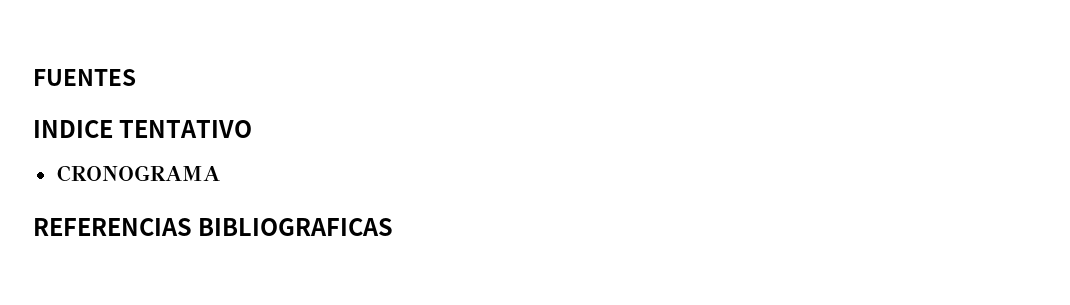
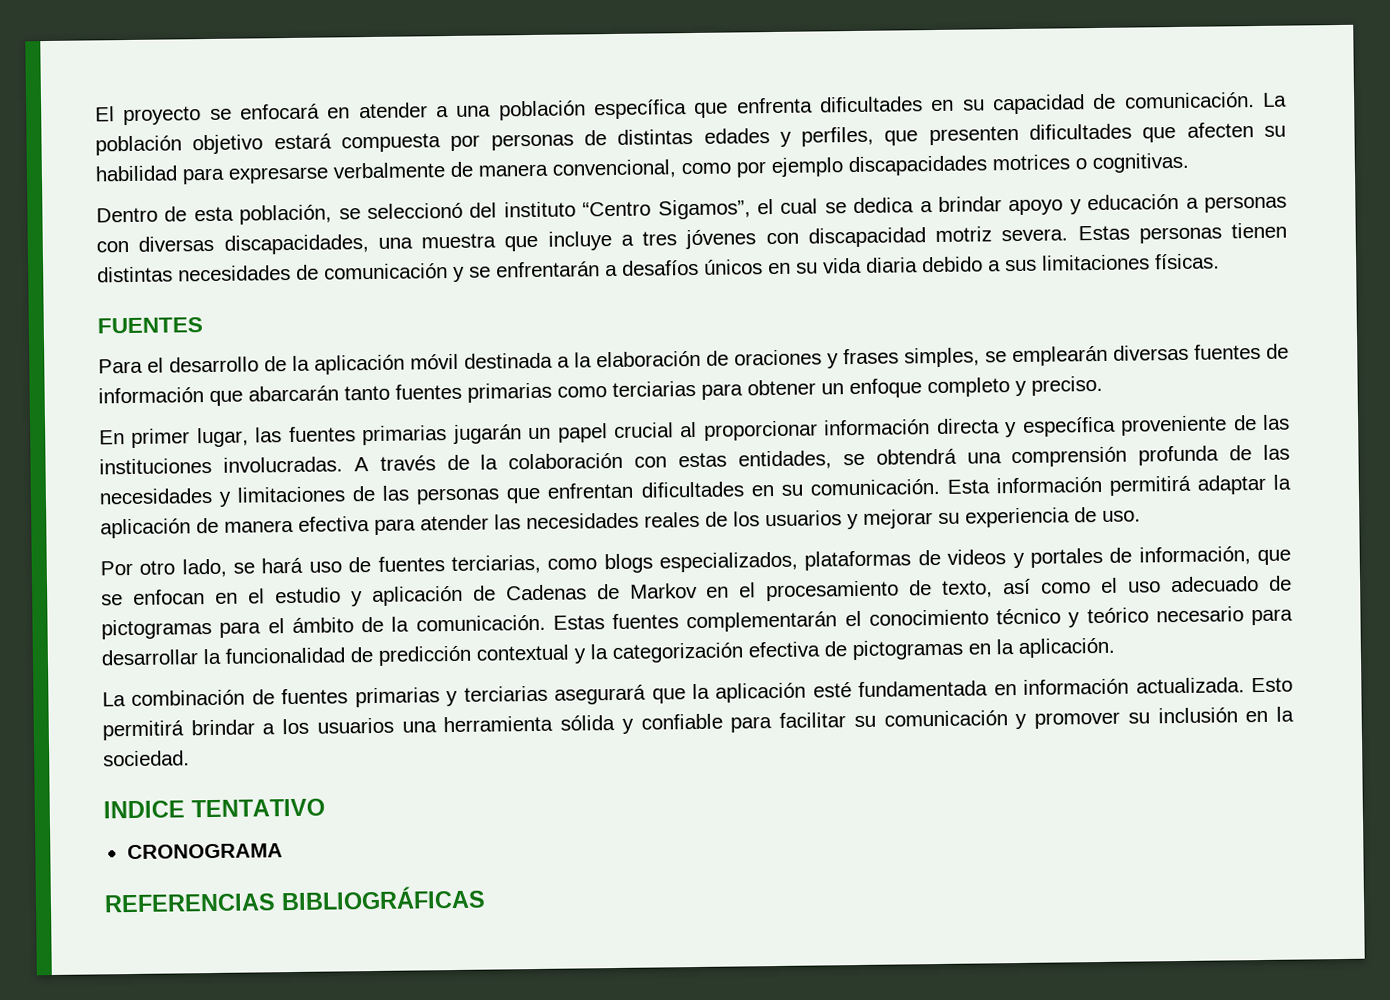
+ El proyecto se enfocará en atender a una población específica que enfrenta dificultades en su capacidad de comunicación. La población objetivo estará compuesta por personas de distintas edades y perfiles, que presenten dificultades que afecten su habilidad para expresarse verbalmente de manera convencional, como por ejemplo discapacidades motrices o cognitivas.
+ Dentro de esta población, se seleccionó del instituto “Centro Sigamos”, el cual se dedica a brindar apoyo y educación a personas con diversas discapacidades, una muestra que incluye a tres jóvenes con discapacidad motriz severa. Estas personas tienen distintas necesidades de comunicación y se enfrentarán a desafíos únicos en su vida diaria debido a sus limitaciones físicas.
  FUENTES
+ Para el desarrollo de la aplicación móvil destinada a la elaboración de oraciones y frases simples, se emplearán diversas fuentes de información que abarcarán tanto fuentes primarias como terciarias para obtener un enfoque completo y preciso.
+ En primer lugar, las fuentes primarias jugarán un papel crucial al proporcionar información directa y específica proveniente de las instituciones involucradas. A través de la colaboración con estas entidades, se obtendrá una comprensión profunda de las necesidades y limitaciones de las personas que enfrentan dificultades en su comunicación. Esta información permitirá adaptar la aplicación de manera efectiva para atender las necesidades reales de los usuarios y mejorar su experiencia de uso.
+ Por otro lado, se hará uso de fuentes terciarias, como blogs especializados, plataformas de videos y portales de información, que se enfocan en el estudio y aplicación de Cadenas de Markov en el procesamiento de texto, así como el uso adecuado de pictogramas para el ámbito de la comunicación. Estas fuentes complementarán el conocimiento técnico y teórico necesario para desarrollar la funcionalidad de predicción contextual y la categorización efectiva de pictogramas en la aplicación.
+ La combinación de fuentes primarias y terciarias asegurará que la aplicación esté fundamentada en información actualizada. Esto permitirá brindar a los usuarios una herramienta sólida y confiable para facilitar su comunicación y promover su inclusión en la sociedad.
- REFERENCIAS BIBLIOGRAFICAS
+ REFERENCIAS BIBLIOGRÁFICAS

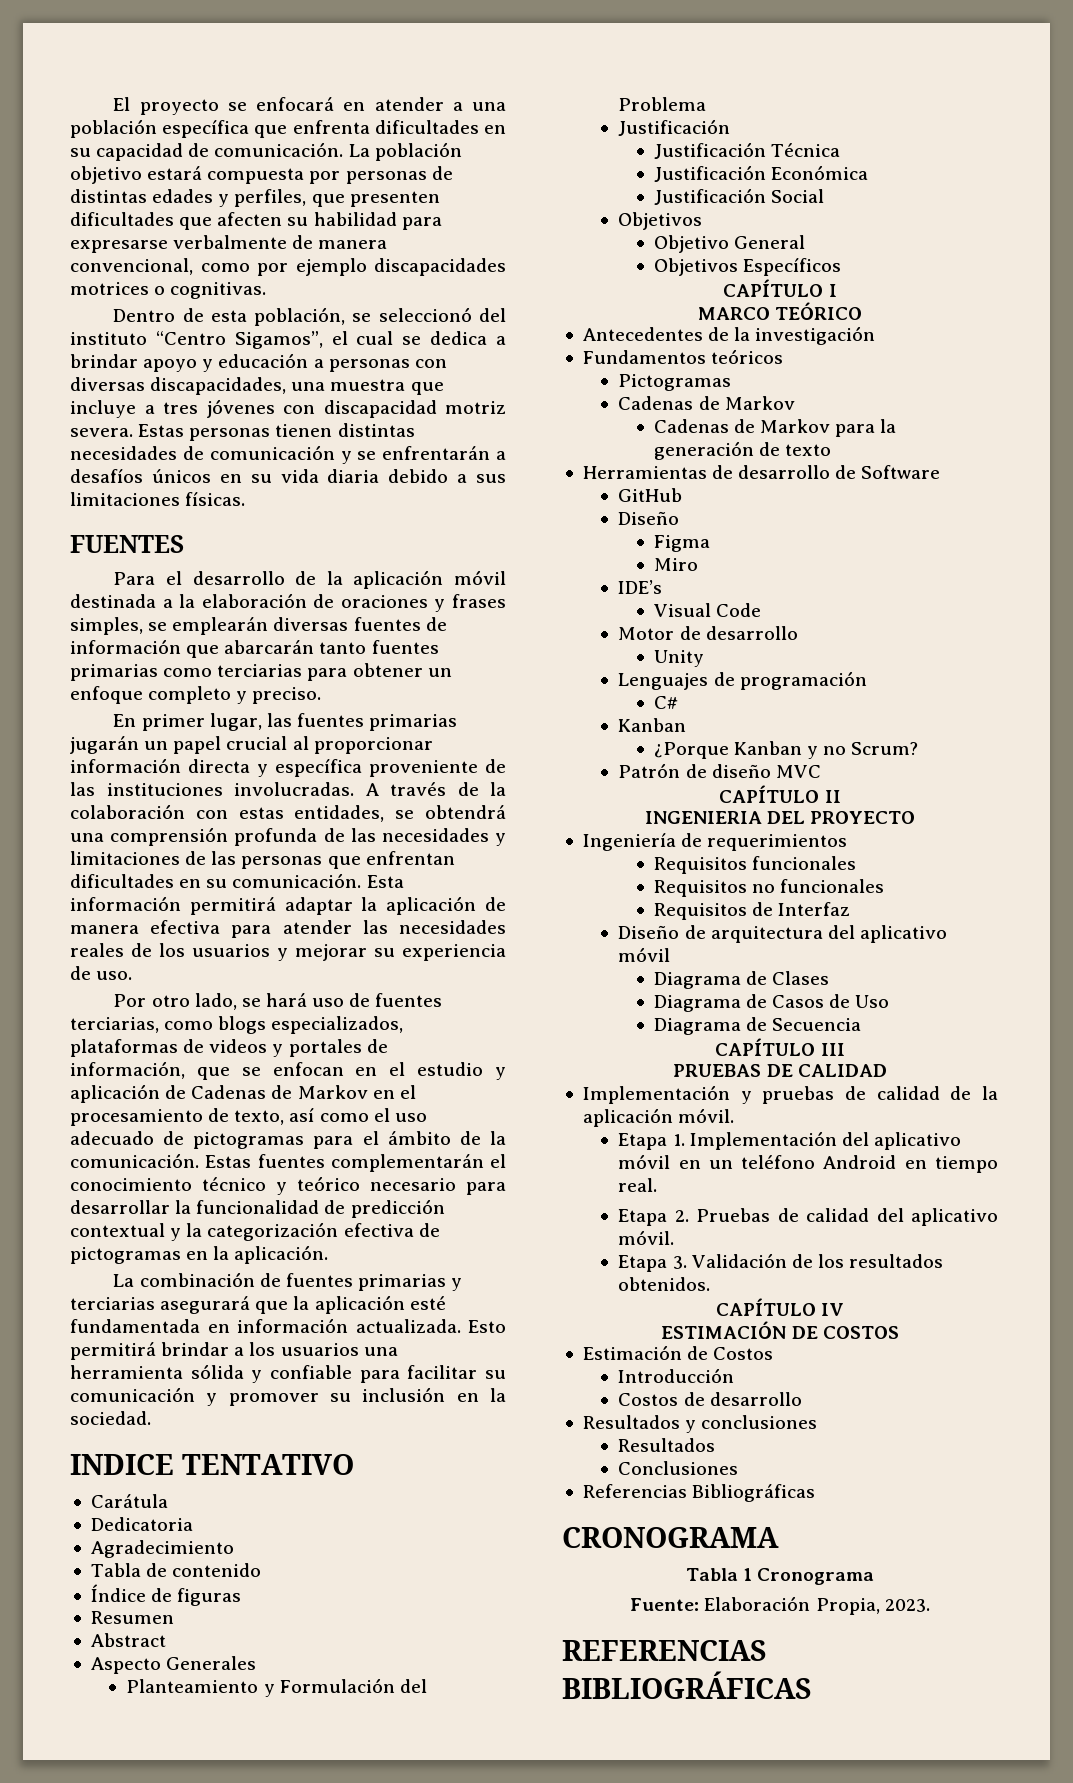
+ Carátula
+ Dedicatoria
+ Agradecimiento
+ Tabla de contenido
+ Índice de figuras
+ Resumen
+ Abstract
+ Aspecto Generales
+ Planteamiento y Formulación del Problema
+ Justificación
+ Justificación Técnica
+ Justificación Económica
+ Justificación Social
+ Objetivos
+ Objetivo General
+ Objetivos Específicos
+ CAPÍTULO I
+ MARCO TEÓRICO
+ Antecedentes de la investigación
+ Fundamentos teóricos
+ Pictogramas
+ Cadenas de Markov
+ Cadenas de Markov para la generación de texto
+ Herramientas de desarrollo de Software
+ GitHub
+ Diseño
+ Figma
+ Miro
+ IDE’s
+ Visual Code
+ Motor de desarrollo
+ Unity
+ Lenguajes de programación
+ C#
+ Kanban
+ ¿Porque Kanban y no Scrum?
+ Patrón de diseño MVC
+ CAPÍTULO II
+ INGENIERIA DEL PROYECTO
+ Ingeniería de requerimientos
+ Requisitos funcionales
+ Requisitos no funcionales
+ Requisitos de Interfaz
+ Diseño de arquitectura del aplicativo móvil
+ Diagrama de Clases
+ Diagrama de Casos de Uso
+ Diagrama de Secuencia
+ CAPÍTULO III
+ PRUEBAS DE CALIDAD
+ Implementación y pruebas de calidad de la aplicación móvil.
+ Etapa 1. Implementación del aplicativo móvil en un teléfono Android en tiempo real.
+ Etapa 2. Pruebas de calidad del aplicativo móvil.
+ Etapa 3. Validación de los resultados obtenidos.
+ CAPÍTULO IV
+ ESTIMACIÓN DE COSTOS
+ Estimación de Costos
+ Introducción
+ Costos de desarrollo
+ Resultados y conclusiones
+ Resultados
+ Conclusiones
+ Referencias Bibliográficas
  CRONOGRAMA
+ Tabla 1 Cronograma
+ Fuente: Elaboración Propia, 2023.

